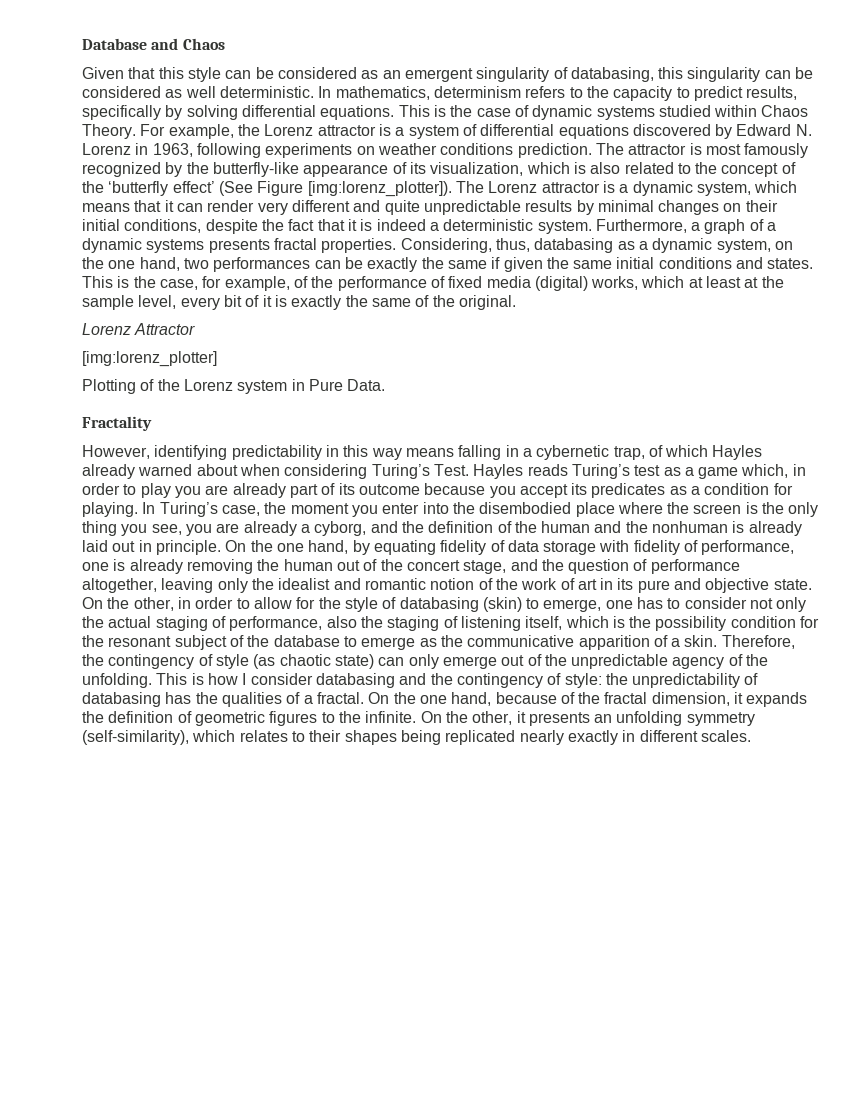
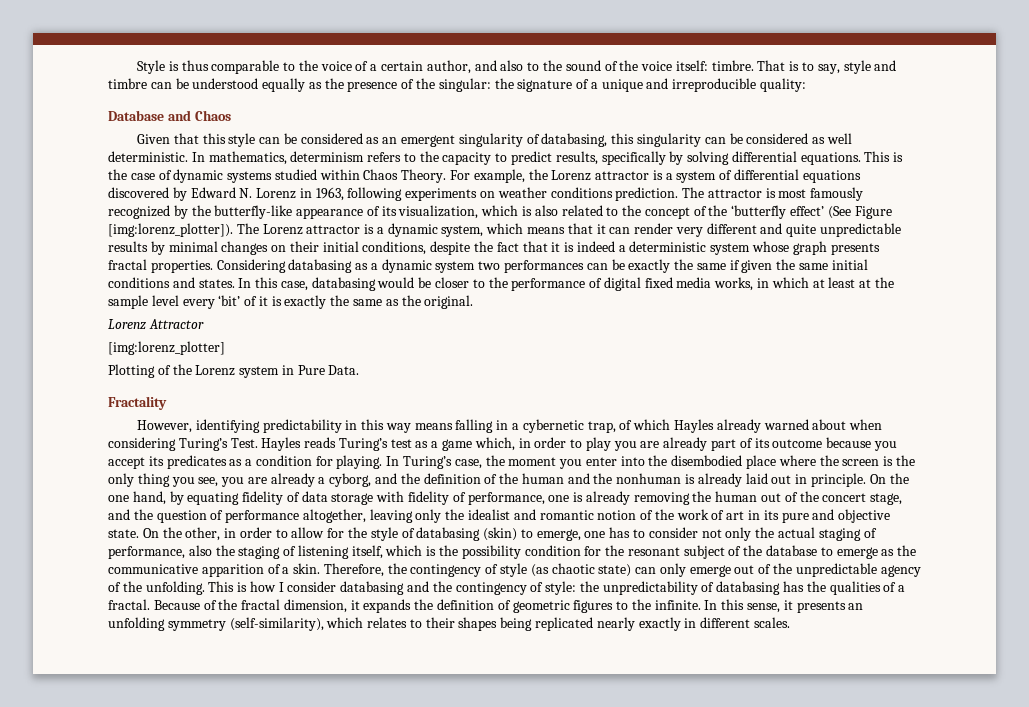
+ Style is thus comparable to the voice of a certain author, and also to the sound of the voice itself: timbre. That is to say, style and timbre can be understood equally as the presence of the singular: the signature of a unique and irreproducible quality:
- The Lorenz attractor is a dynamic system, which means that it can render very different and quite unpredictable results by minimal changes on their initial conditions, despite the fact that it is indeed a deterministic system. Furthermore, a graph of a dynamic systems presents fractal properties.
+ The Lorenz attractor is a dynamic system, which means that it can render very different and quite unpredictable results by minimal changes on their initial conditions, despite the fact that it is indeed a deterministic system whose graph presents fractal properties.
- Considering, thus, databasing as a dynamic system, on the one hand, two performances can be exactly the same if given the same initial conditions and states.
+ Considering databasing as a dynamic system two performances can be exactly the same if given the same initial conditions and states.
- This is the case, for example, of the performance of fixed media (digital) works, which at least at the sample level, every bit of it is exactly the same of the original.
+ In this case, databasing would be closer to the performance of digital fixed media works, in which at least at the sample level every ‘bit’ of it is exactly the same as the original.
- On the one hand, because of the fractal dimension, it expands the definition of geometric figures to the infinite.
+ Because of the fractal dimension, it expands the definition of geometric figures to the infinite.
- On the other, it presents an unfolding symmetry (self-similarity), which relates to their shapes being replicated nearly exactly in different scales.
+ In this sense, it presents an unfolding symmetry (self-similarity), which relates to their shapes being replicated nearly exactly in different scales.

